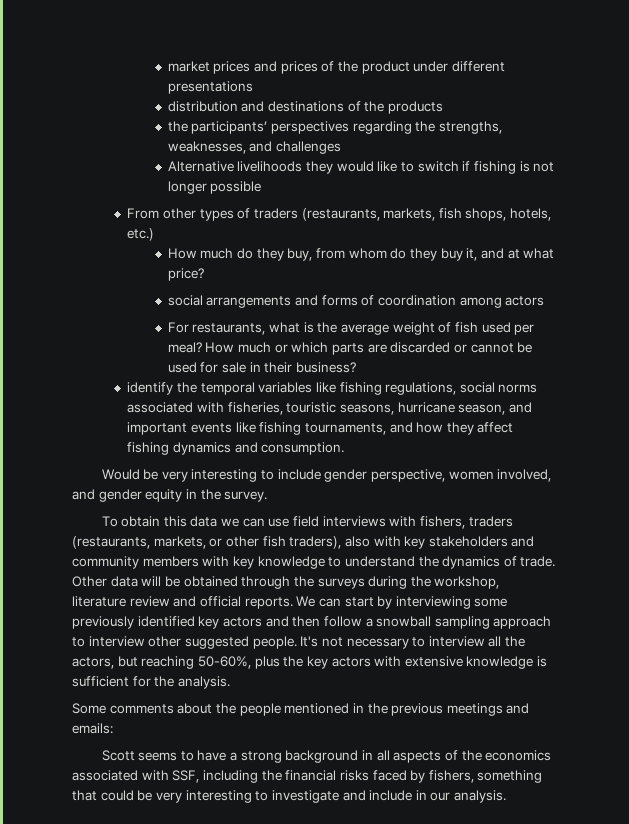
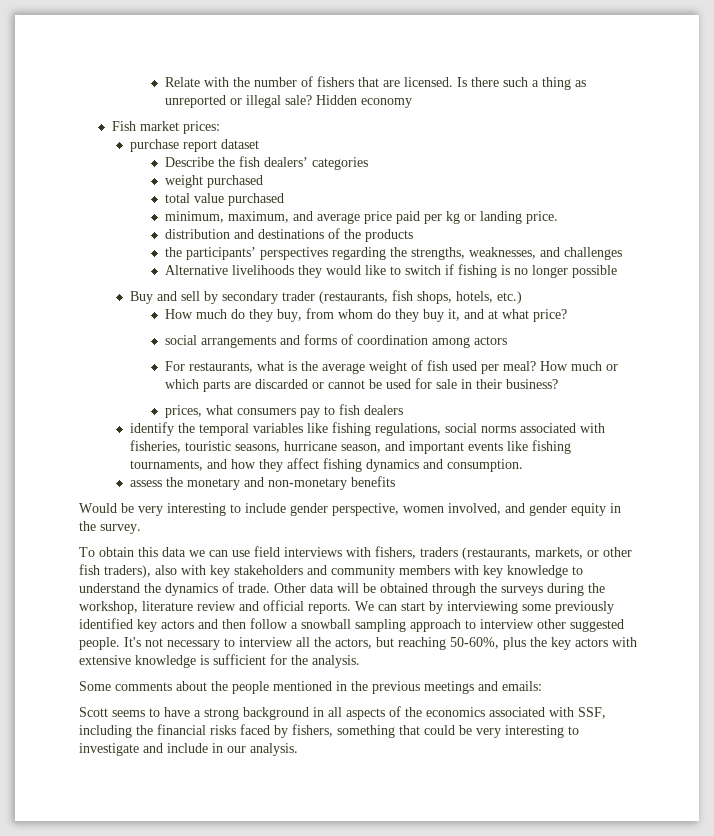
- market prices and prices of the product under different presentations
+ Relate with the number of fishers that are licensed. Is there such a thing as unreported or illegal sale? Hidden economy
+ Fish market prices:
+ purchase report dataset
+ Describe the fish dealers’ categories
+ weight purchased
+ total value purchased
+ minimum, maximum, and average price paid per kg or landing price.
- Alternative livelihoods they would like to switch if fishing is not longer possible
+ Alternative livelihoods they would like to switch if fishing is no longer possible
- From other types of traders (restaurants, markets, fish shops, hotels, etc.)
+ Buy and sell by secondary trader (restaurants, fish shops, hotels, etc.)
+ prices, what consumers pay to fish dealers
+ assess the monetary and non-monetary benefits

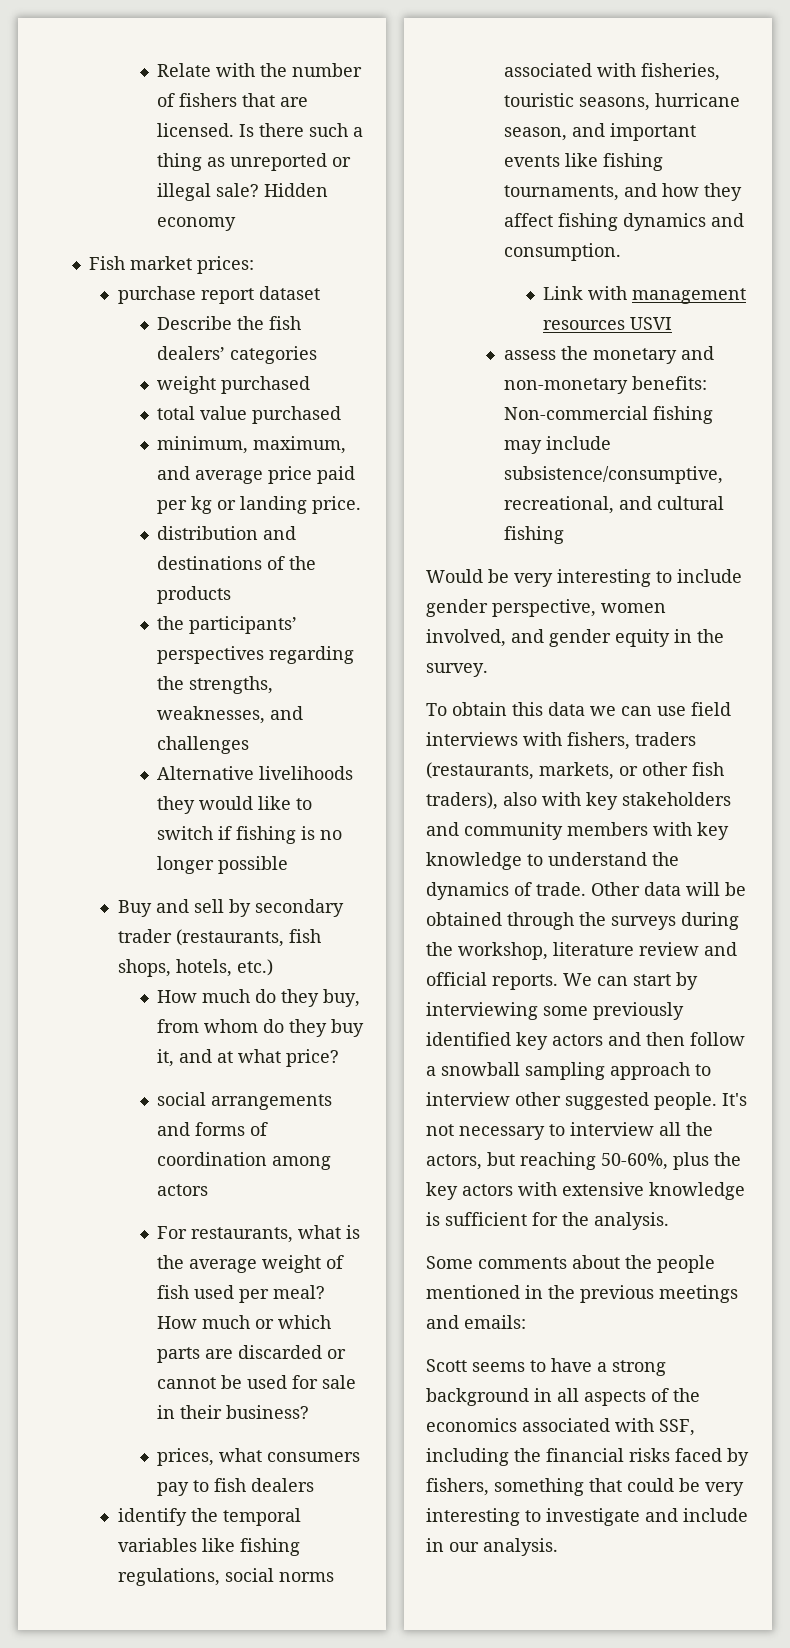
+ Link with management resources USVI
- assess the monetary and non-monetary benefits
+ assess the monetary and non-monetary benefits: Non-commercial fishing may include subsistence/consumptive, recreational, and cultural fishing

